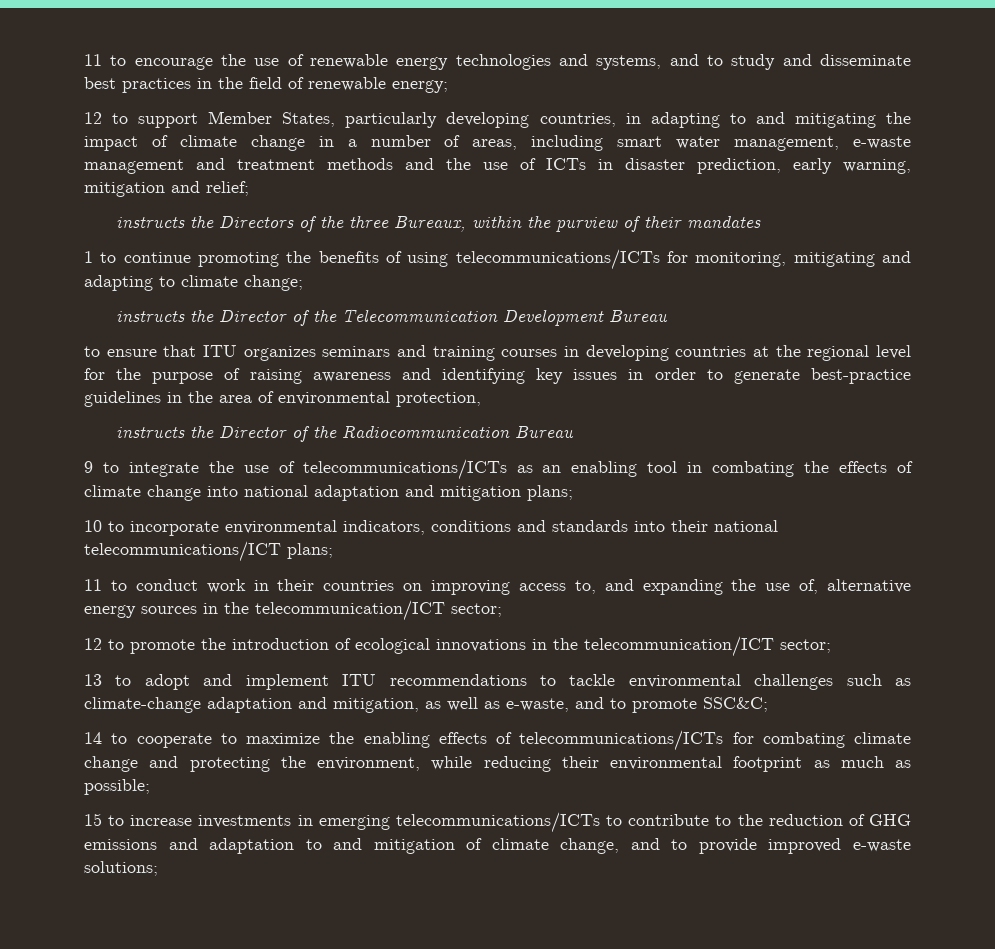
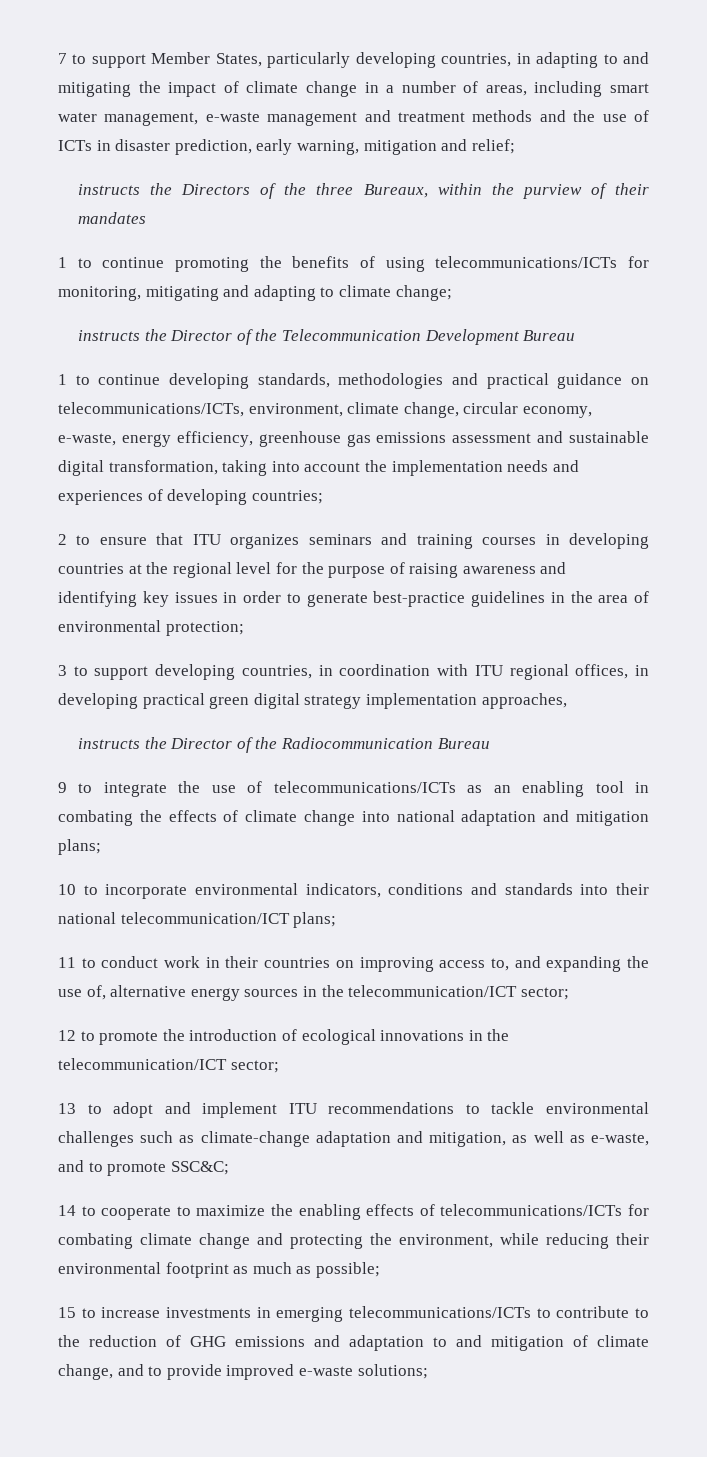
- 11 to encourage the use of renewable energy technologies and systems, and to study and disseminate best practices in the field of renewable energy;
- 12 to support Member States, particularly developing countries, in adapting to and mitigating the impact of climate change in a number of areas, including smart water management, e-waste management and treatment methods and the use of ICTs in disaster prediction, early warning, mitigation and relief;
+ 7 to support Member States, particularly developing countries, in adapting to and mitigating the impact of climate change in a number of areas, including smart water management, e-waste management and treatment methods and the use of ICTs in disaster prediction, early warning, mitigation and relief;
- to ensure that ITU organizes seminars and training courses in developing countries at the regional level for the purpose of raising awareness and identifying key issues in order to generate best-practice guidelines in the area of environmental protection,
+ 1 to continue developing standards, methodologies and practical guidance on telecommunications/ICTs, environment, climate change, circular economy, e-waste, energy efficiency, greenhouse gas emissions assessment and sustainable digital transformation, taking into account the implementation needs and experiences of developing countries;
+ 2 to ensure that ITU organizes seminars and training courses in developing countries at the regional level for the purpose of raising awareness and identifying key issues in order to generate best-practice guidelines in the area of environmental protection;
+ 3 to support developing countries, in coordination with ITU regional offices, in developing practical green digital strategy implementation approaches,
- 10 to incorporate environmental indicators, conditions and standards into their national telecommunications/ICT plans;
+ 10 to incorporate environmental indicators, conditions and standards into their national telecommunication/ICT plans;

